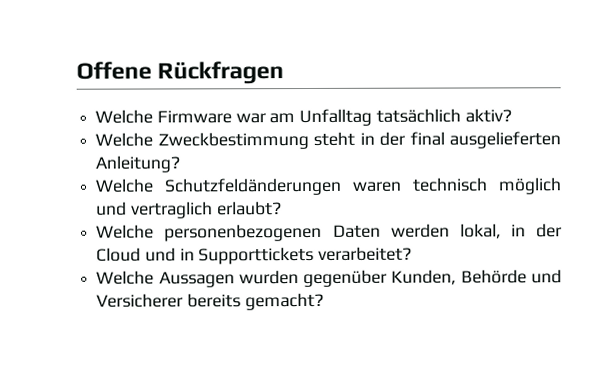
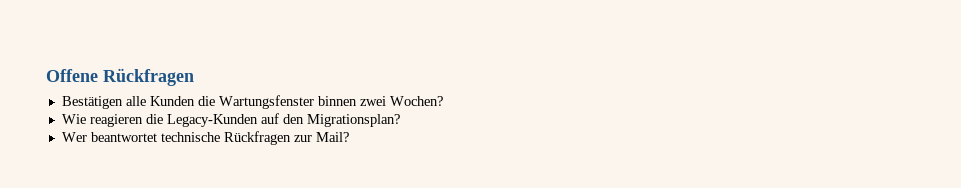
- Welche Firmware war am Unfalltag tatsächlich aktiv?
- Welche Zweckbestimmung steht in der final ausgelieferten Anleitung?
- Welche Schutzfeldänderungen waren technisch möglich und vertraglich erlaubt?
- Welche personenbezogenen Daten werden lokal, in der Cloud und in Supporttickets verarbeitet?
- Welche Aussagen wurden gegenüber Kunden, Behörde und Versicherer bereits gemacht?
+ Bestätigen alle Kunden die Wartungsfenster binnen zwei Wochen?
+ Wie reagieren die Legacy-Kunden auf den Migrationsplan?
+ Wer beantwortet technische Rückfragen zur Mail?

